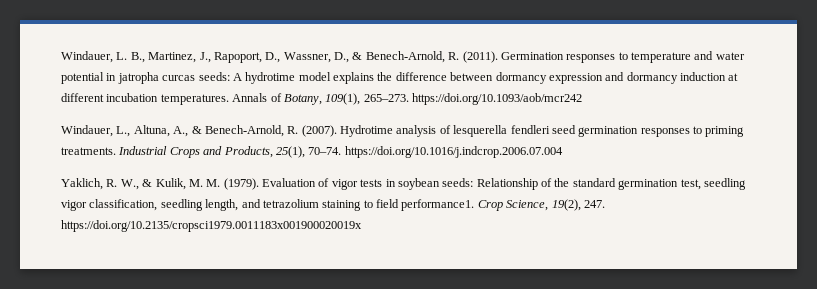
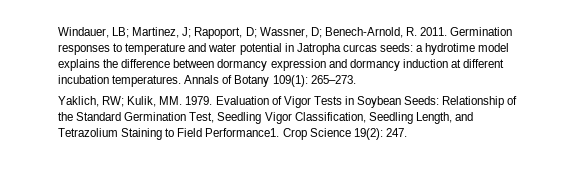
- Windauer, L. B., Martinez, J., Rapoport, D., Wassner, D., & Benech-Arnold, R. (2011).
+ Windauer, LB; Martinez, J; Rapoport, D; Wassner, D; Benech-Arnold, R. 2011.
- Germination responses to temperature and water potential in jatropha curcas seeds: A hydrotime model explains the difference between dormancy expression and dormancy induction at different incubation temperatures.
+ Germination responses to temperature and water potential in Jatropha curcas seeds: a hydrotime model explains the difference between dormancy expression and dormancy induction at different incubation temperatures.
- Annals of Botany, 109(1), 265–273. https://doi.org/10.1093/aob/mcr242
- Windauer, L., Altuna, A., & Benech-Arnold, R. (2007). Hydrotime analysis of lesquerella fendleri seed germination responses to priming treatments. Industrial Crops and Products, 25(1), 70–74. https://doi.org/10.1016/j.indcrop.2006.07.004
- Yaklich, R. W., & Kulik, M. M. (1979). Evaluation of vigor tests in soybean seeds: Relationship of the standard germination test, seedling vigor classification, seedling length, and tetrazolium staining to field performance1. Crop Science, 19(2), 247. https://doi.org/10.2135/cropsci1979.0011183x001900020019x
+ Annals of Botany 109(1): 265–273.
+ Yaklich, RW; Kulik, MM. 1979. Evaluation of Vigor Tests in Soybean Seeds: Relationship of the Standard Germination Test, Seedling Vigor Classification, Seedling Length, and Tetrazolium Staining to Field Performance1. Crop Science 19(2): 247.

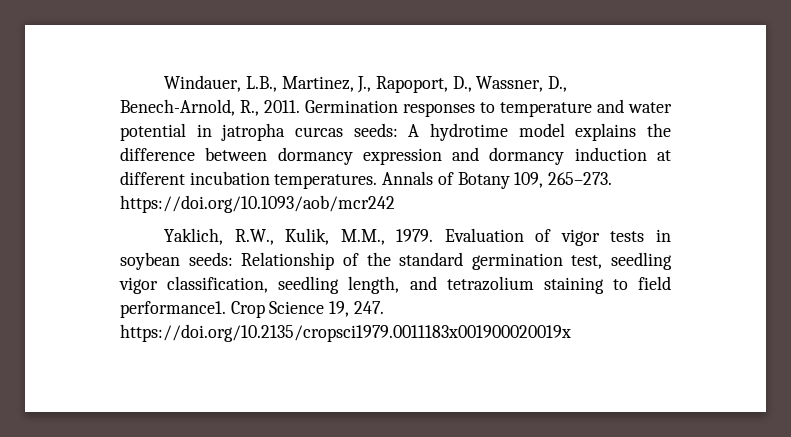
- Windauer, LB; Martinez, J; Rapoport, D; Wassner, D; Benech-Arnold, R. 2011.
+ Windauer, L.B., Martinez, J., Rapoport, D., Wassner, D., Benech-Arnold, R., 2011.
- Germination responses to temperature and water potential in Jatropha curcas seeds: a hydrotime model explains the difference between dormancy expression and dormancy induction at different incubation temperatures.
+ Germination responses to temperature and water potential in jatropha curcas seeds: A hydrotime model explains the difference between dormancy expression and dormancy induction at different incubation temperatures.
- Annals of Botany 109(1): 265–273.
+ Annals of Botany 109, 265–273. https://doi.org/10.1093/aob/mcr242
- Yaklich, RW; Kulik, MM. 1979. Evaluation of Vigor Tests in Soybean Seeds: Relationship of the Standard Germination Test, Seedling Vigor Classification, Seedling Length, and Tetrazolium Staining to Field Performance1. Crop Science 19(2): 247.
+ Yaklich, R.W., Kulik, M.M., 1979. Evaluation of vigor tests in soybean seeds: Relationship of the standard germination test, seedling vigor classification, seedling length, and tetrazolium staining to field performance1. Crop Science 19, 247. https://doi.org/10.2135/cropsci1979.0011183x001900020019x

